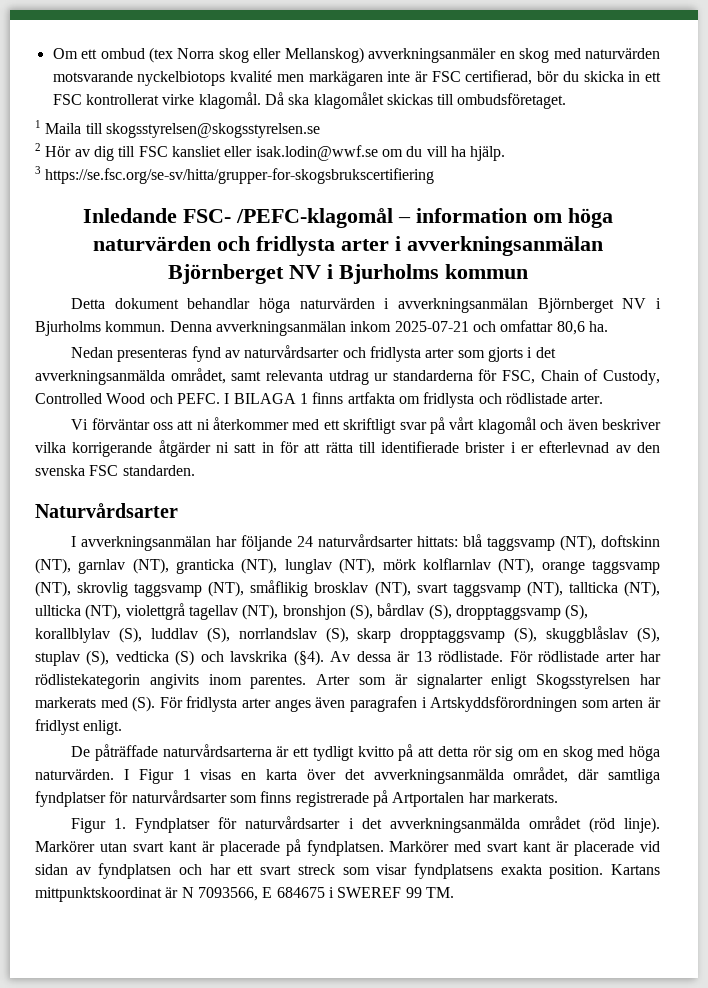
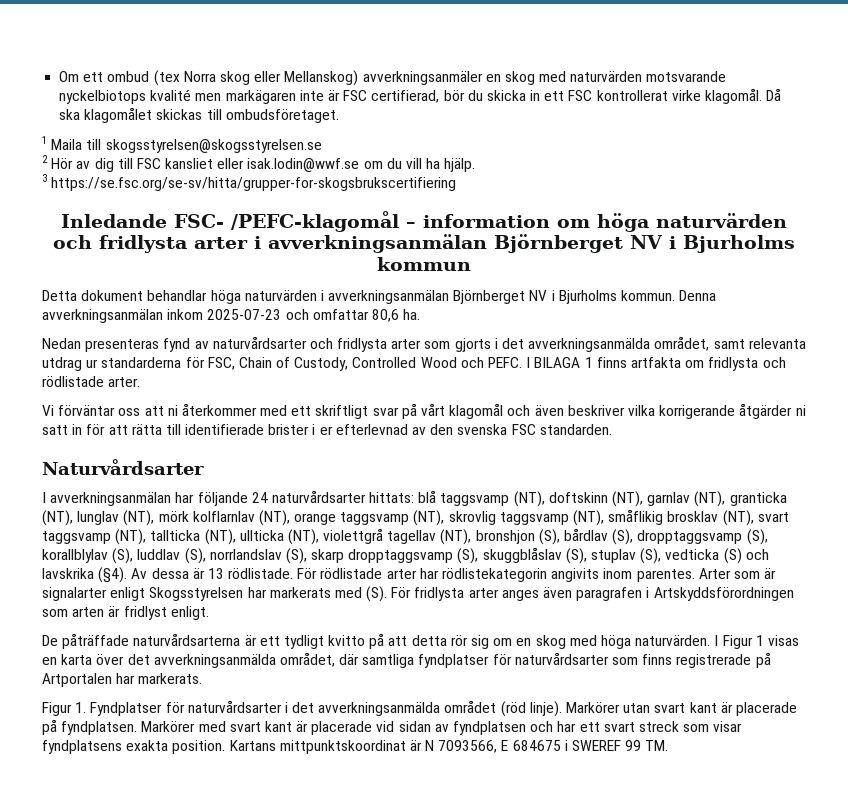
- Denna avverkningsanmälan inkom 2025-07-21 och omfattar 80,6 ha.
+ Denna avverkningsanmälan inkom 2025-07-23 och omfattar 80,6 ha.

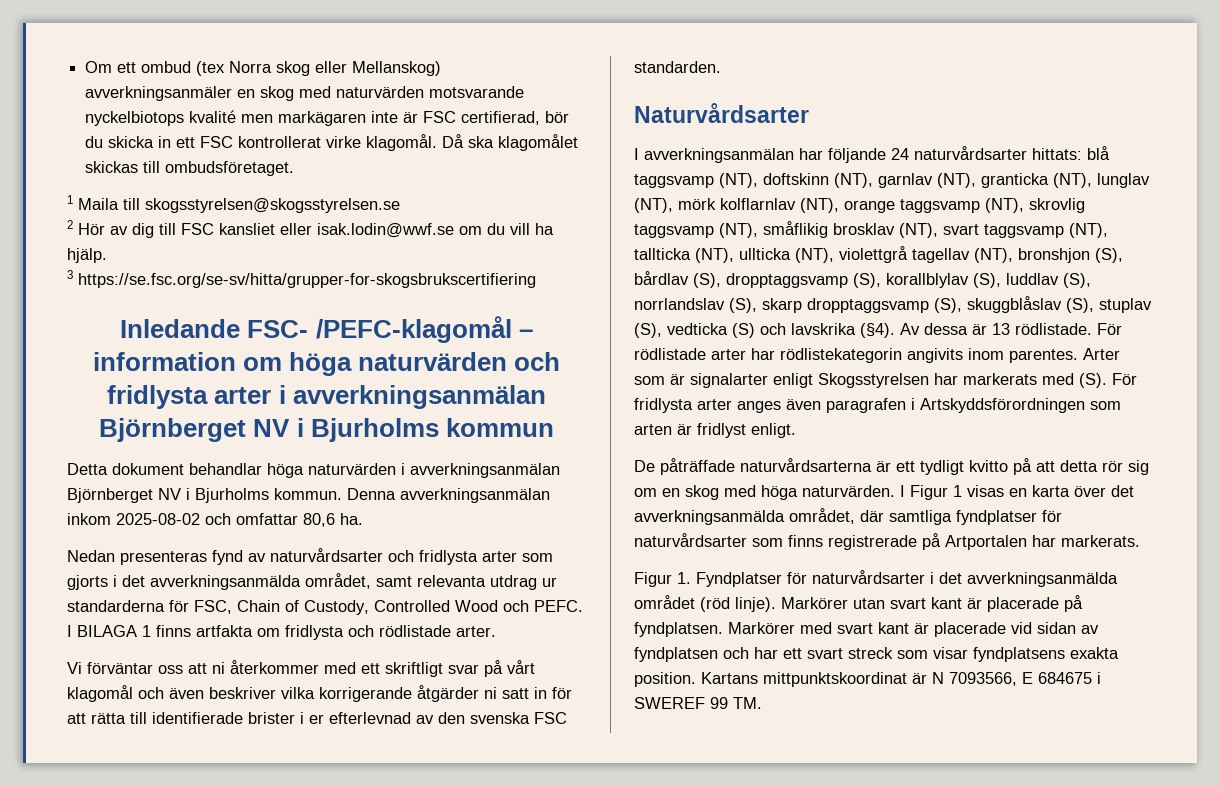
- Denna avverkningsanmälan inkom 2025-07-23 och omfattar 80,6 ha.
+ Denna avverkningsanmälan inkom 2025-08-02 och omfattar 80,6 ha.

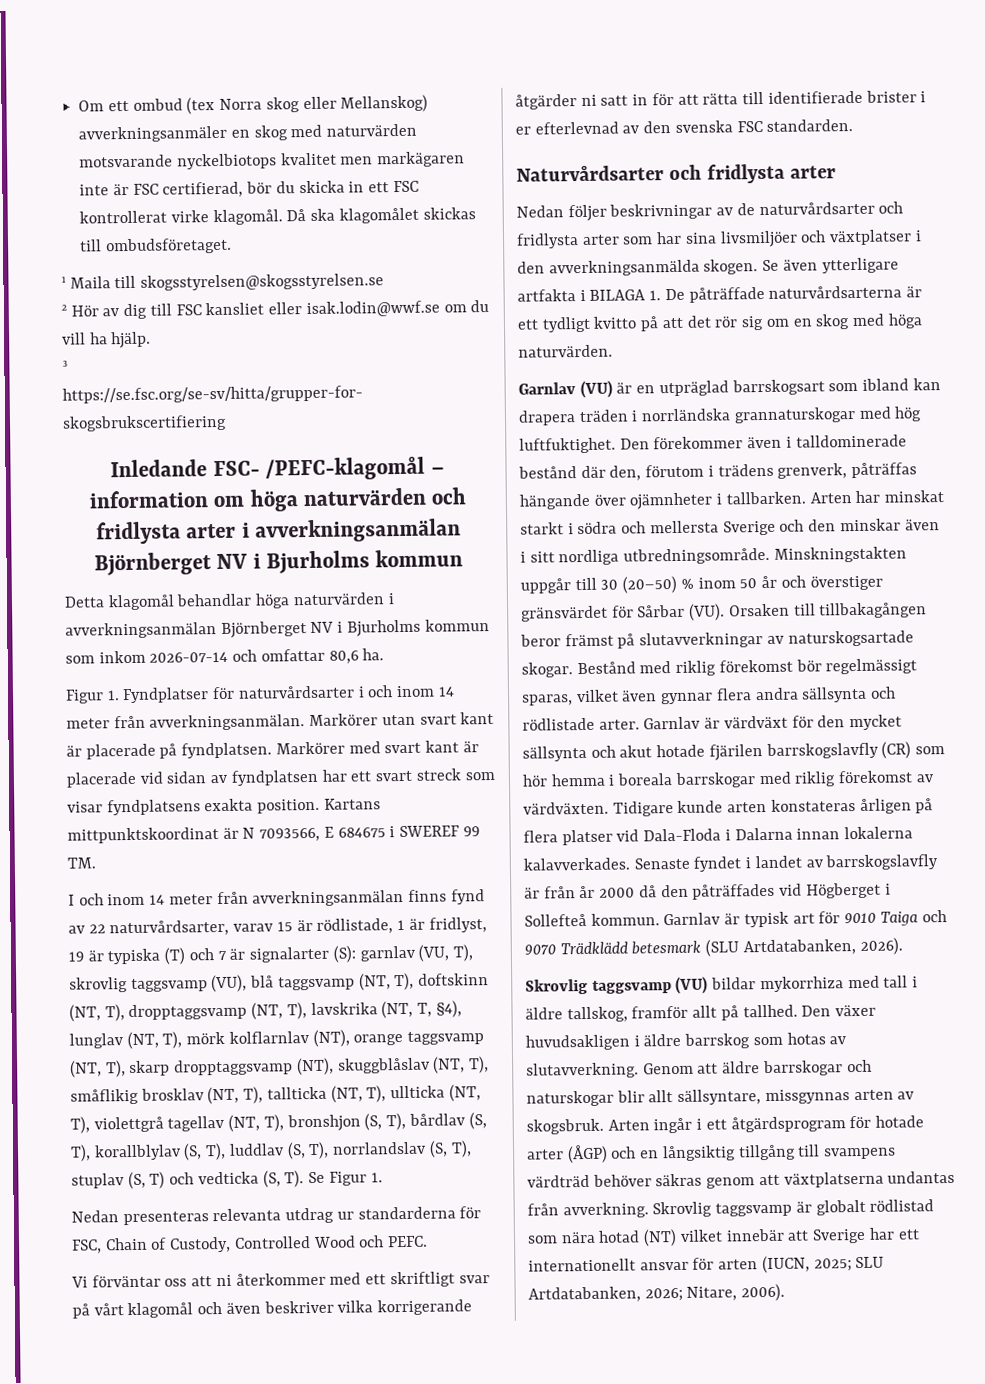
- Om ett ombud (tex Norra skog eller Mellanskog) avverkningsanmäler en skog med naturvärden motsvarande nyckelbiotops kvalité men markägaren inte är FSC certifierad, bör du skicka in ett FSC kontrollerat virke klagomål.
+ Om ett ombud (tex Norra skog eller Mellanskog) avverkningsanmäler en skog med naturvärden motsvarande nyckelbiotops kvalitet men markägaren inte är FSC certifierad, bör du skicka in ett FSC kontrollerat virke klagomål.
- Detta dokument behandlar höga naturvärden i avverkningsanmälan Björnberget NV i Bjurholms kommun. Denna avverkningsanmälan inkom 2025-08-02 och omfattar 80,6 ha.
+ Detta klagomål behandlar höga naturvärden i avverkningsanmälan Björnberget NV i Bjurholms kommun som inkom 2026-07-14 och omfattar 80,6 ha.
- Nedan presenteras fynd av naturvårdsarter och fridlysta arter som gjorts i det avverkningsanmälda området, samt relevanta utdrag ur standarderna för FSC, Chain of Custody, Controlled Wood och PEFC. I BILAGA 1 finns artfakta om fridlysta och rödlistade arter.
+ Figur 1. Fyndplatser för naturvårdsarter i och inom 14 meter från avverkningsanmälan. Markörer utan svart kant är placerade på fyndplatsen. Markörer med svart kant är placerade vid sidan av fyndplatsen har ett svart streck som visar fyndplatsens exakta position. Kartans mittpunktskoordinat är N 7093566, E 684675 i SWEREF 99 TM.
+ I och inom 14 meter från avverkningsanmälan finns fynd av 22 naturvårdsarter, varav 15 är rödlistade, 1 är fridlyst, 19 är typiska (T) och 7 är signalarter (S): garnlav (VU, T), skrovlig taggsvamp (VU), blå taggsvamp (NT, T), doftskinn (NT, T), dropptaggsvamp (NT, T), lavskrika (NT, T, §4), lunglav (NT, T), mörk kolflarnlav (NT), orange taggsvamp (NT, T), skarp dropptaggsvamp (NT), skuggblåslav (NT, T), småflikig brosklav (NT, T), tallticka (NT, T), ullticka (NT, T), violettgrå tagellav (NT, T), bronshjon (S, T), bårdlav (S, T), korallblylav (S, T), luddlav (S, T), norrlandslav (S, T), stuplav (S, T) och vedticka (S, T). Se Figur 1.
+ Nedan presenteras relevanta utdrag ur standarderna för FSC, Chain of Custody, Controlled Wood och PEFC.
- Naturvårdsarter
- I avverkningsanmälan har följande 24 naturvårdsarter hittats: blå taggsvamp (NT), doftskinn (NT), garnlav (NT), granticka (NT), lunglav (NT), mörk kolflarnlav (NT), orange taggsvamp (NT), skrovlig taggsvamp (NT), småflikig brosklav (NT), svart taggsvamp (NT), tallticka (NT), ullticka (NT), violettgrå tagellav (NT), bronshjon (S), bårdlav (S), dropptaggsvamp (S), korallblylav (S), luddlav (S), norrlandslav (S), skarp dropptaggsvamp (S), skuggblåslav (S), stuplav (S), vedticka (S) och lavskrika (§4). Av dessa är 13 rödlistade. För rödlistade arter har rödlistekategorin angivits inom parentes. Arter som är signalarter enligt Skogsstyrelsen har markerats med (S). För fridlysta arter anges även paragrafen i Artskyddsförordningen som arten är fridlyst enligt.
- De påträffade naturvårdsarterna är ett tydligt kvitto på att detta rör sig om en skog med höga naturvärden. I Figur 1 visas en karta över det avverkningsanmälda området, där samtliga fyndplatser för naturvårdsarter som finns registrerade på Artportalen har markerats.
- Figur 1. Fyndplatser för naturvårdsarter i det avverkningsanmälda området (röd linje). Markörer utan svart kant är placerade på fyndplatsen. Markörer med svart kant är placerade vid sidan av fyndplatsen och har ett svart streck som visar fyndplatsens exakta position. Kartans mittpunktskoordinat är N 7093566, E 684675 i SWEREF 99 TM.
+ Naturvårdsarter och fridlysta arter
+ Nedan följer beskrivningar av de naturvårdsarter och fridlysta arter som har sina livsmiljöer och växtplatser i den avverkningsanmälda skogen. Se även ytterligare artfakta i BILAGA 1. De påträffade naturvårdsarterna är ett tydligt kvitto på att det rör sig om en skog med höga naturvärden.
+ Garnlav (VU) är en utpräglad barrskogsart som ibland kan drapera träden i norrländska grannaturskogar med hög luftfuktighet. Den förekommer även i talldominerade bestånd där den, förutom i trädens grenverk, påträffas hängande över ojämnheter i tallbarken. Arten har minskat starkt i södra och mellersta Sverige och den minskar även i sitt nordliga utbredningsområde. Minskningstakten uppgår till 30 (20–50) % inom 50 år och överstiger gränsvärdet för Sårbar (VU). Orsaken till tillbakagången beror främst på slutavverkningar av naturskogsartade skogar. Bestånd med riklig förekomst bör regelmässigt sparas, vilket även gynnar flera andra sällsynta och rödlistade arter. Garnlav är värdväxt för den mycket sällsynta och akut hotade fjärilen barrskogslavfly (CR) som hör hemma i boreala barrskogar med riklig förekomst av värdväxten. Tidigare kunde arten konstateras årligen på flera platser vid Dala-Floda i Dalarna innan lokalerna kalavverkades. Senaste fyndet i landet av barrskogslavfly är från år 2000 då den påträffades vid Högberget i Sollefteå kommun. Garnlav är typisk art för 9010 Taiga och 9070 Trädklädd betesmark (SLU Artdatabanken, 2026).
+ Skrovlig taggsvamp (VU) bildar mykorrhiza med tall i äldre tallskog, framför allt på tallhed. Den växer huvudsakligen i äldre barrskog som hotas av slutavverkning. Genom att äldre barrskogar och naturskogar blir allt sällsyntare, missgynnas arten av skogsbruk. Arten ingår i ett åtgärdsprogram för hotade arter (ÅGP) och en långsiktig tillgång till svampens värdträd behöver säkras genom att växtplatserna undantas från avverkning. Skrovlig taggsvamp är globalt rödlistad som nära hotad (NT) vilket innebär att Sverige har ett internationellt ansvar för arten (IUCN, 2025; SLU Artdatabanken, 2026; Nitare, 2006).

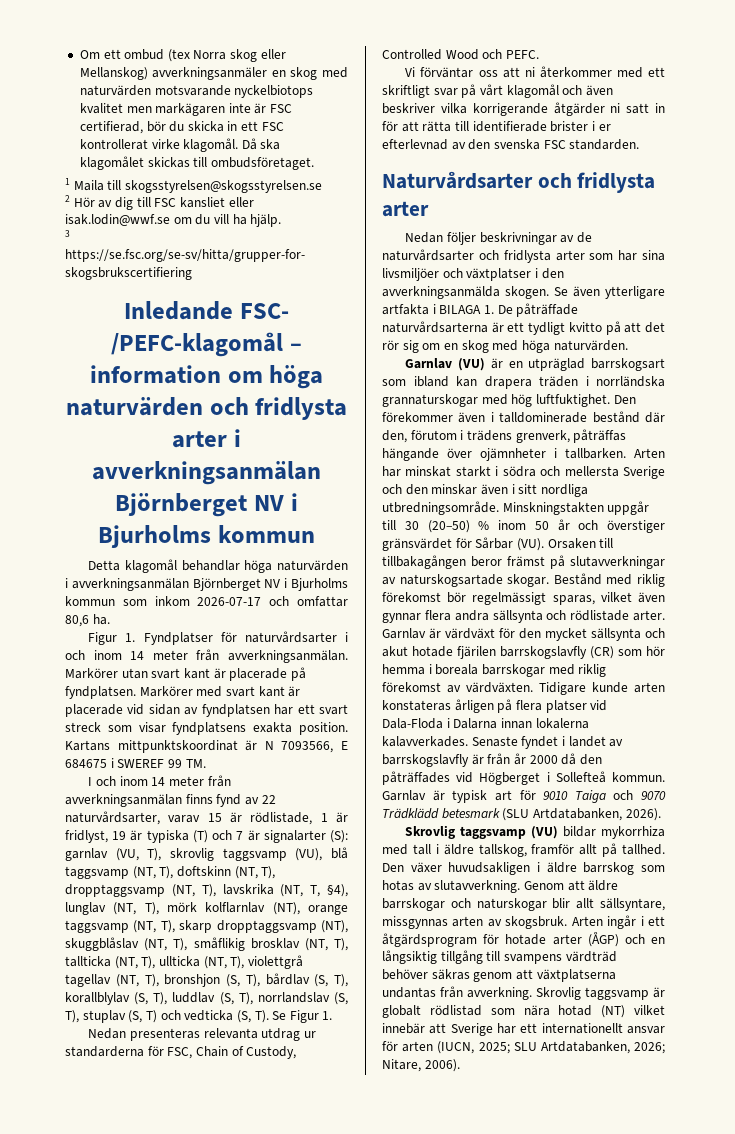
- Detta klagomål behandlar höga naturvärden i avverkningsanmälan Björnberget NV i Bjurholms kommun som inkom 2026-07-14 och omfattar 80,6 ha.
+ Detta klagomål behandlar höga naturvärden i avverkningsanmälan Björnberget NV i Bjurholms kommun som inkom 2026-07-17 och omfattar 80,6 ha.

